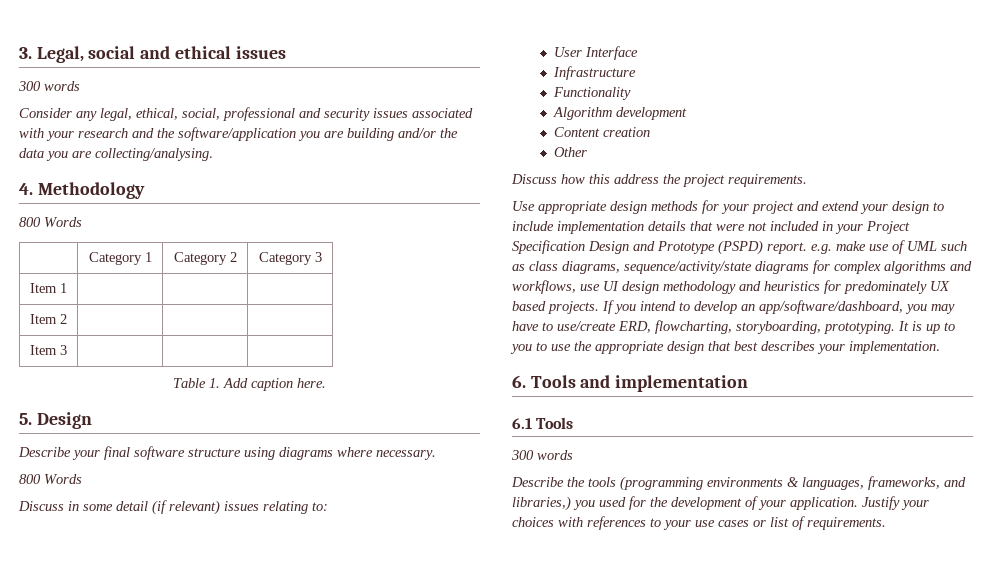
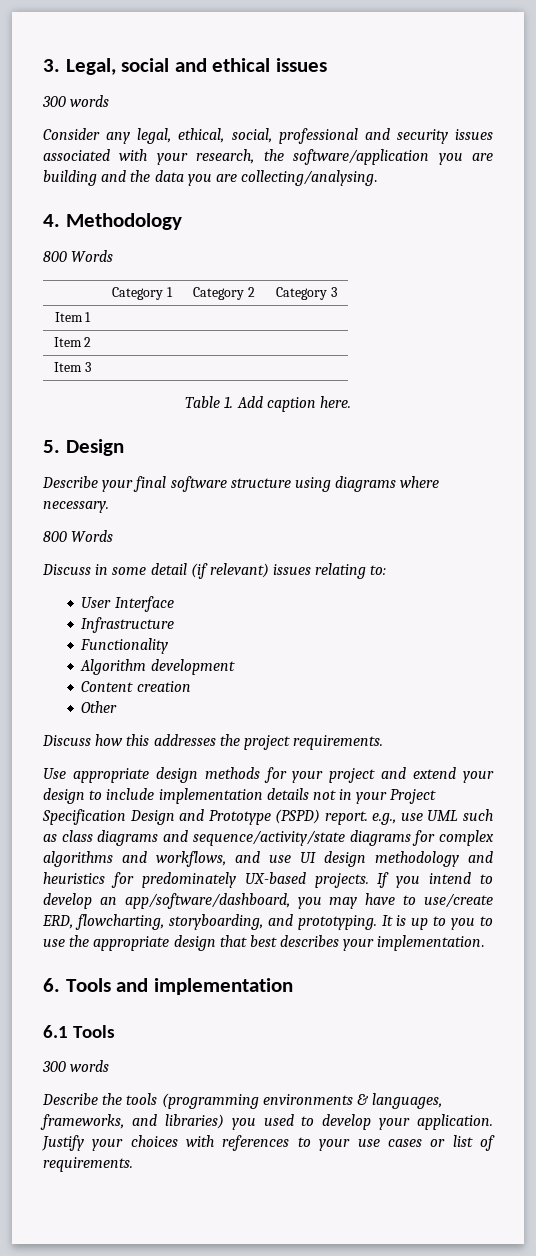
- Consider any legal, ethical, social, professional and security issues associated with your research and the software/application you are building and/or the data you are collecting/analysing.
+ Consider any legal, ethical, social, professional and security issues associated with your research, the software/application you are building and the data you are collecting/analysing.
- Discuss how this address the project requirements.
+ Discuss how this addresses the project requirements.
- Use appropriate design methods for your project and extend your design to include implementation details that were not included in your Project Specification Design and Prototype (PSPD) report. e.g. make use of UML such as class diagrams, sequence/activity/state diagrams for complex algorithms and workflows, use UI design methodology and heuristics for predominately UX based projects.
+ Use appropriate design methods for your project and extend your design to include implementation details not in your Project Specification Design and Prototype (PSPD) report. e.g., use UML such as class diagrams and sequence/activity/state diagrams for complex algorithms and workflows, and use UI design methodology and heuristics for predominately UX-based projects.
- If you intend to develop an app/software/dashboard, you may have to use/create ERD, flowcharting, storyboarding, prototyping.
+ If you intend to develop an app/software/dashboard, you may have to use/create ERD, flowcharting, storyboarding, and prototyping.
- Describe the tools (programming environments & languages, frameworks, and libraries,) you used for the development of your application.
+ Describe the tools (programming environments & languages, frameworks, and libraries) you used to develop your application.

